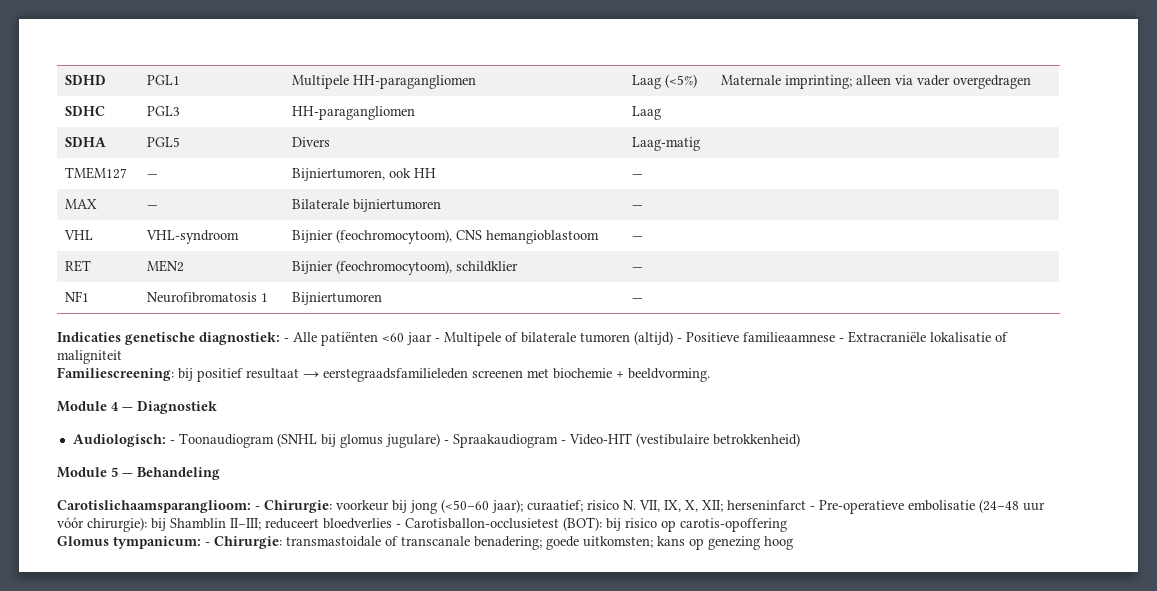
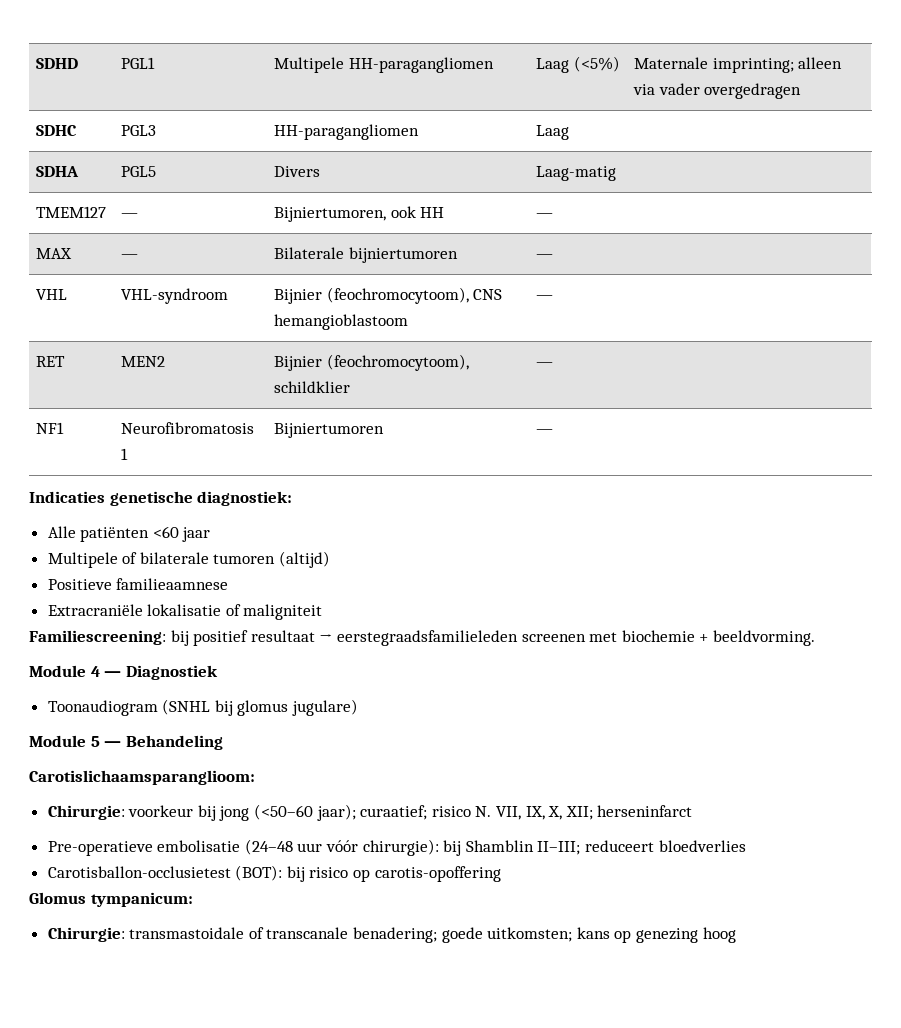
- Indicaties genetische diagnostiek: - Alle patiënten <60 jaar - Multipele of bilaterale tumoren (altijd) - Positieve familieaamnese - Extracraniële lokalisatie of maligniteit
+ Indicaties genetische diagnostiek:
+ Alle patiënten <60 jaar
+ Multipele of bilaterale tumoren (altijd)
+ Positieve familieaamnese
+ Extracraniële lokalisatie of maligniteit
- Audiologisch: - Toonaudiogram (SNHL bij glomus jugulare) - Spraakaudiogram - Video-HIT (vestibulaire betrokkenheid)
+ Toonaudiogram (SNHL bij glomus jugulare)
- Carotislichaamsparanglioom: - Chirurgie: voorkeur bij jong (<50–60 jaar); curaatief; risico N. VII, IX, X, XII; herseninfarct - Pre-operatieve embolisatie (24–48 uur vóór chirurgie): bij Shamblin II–III; reduceert bloedverlies - Carotisballon-occlusietest (BOT): bij risico op carotis-opoffering
+ Carotislichaamsparanglioom:
+ Chirurgie: voorkeur bij jong (<50–60 jaar); curaatief; risico N. VII, IX, X, XII; herseninfarct
+ Pre-operatieve embolisatie (24–48 uur vóór chirurgie): bij Shamblin II–III; reduceert bloedverlies
+ Carotisballon-occlusietest (BOT): bij risico op carotis-opoffering
- Glomus tympanicum: - Chirurgie: transmastoidale of transcanale benadering; goede uitkomsten; kans op genezing hoog
+ Glomus tympanicum:
+ Chirurgie: transmastoidale of transcanale benadering; goede uitkomsten; kans op genezing hoog

